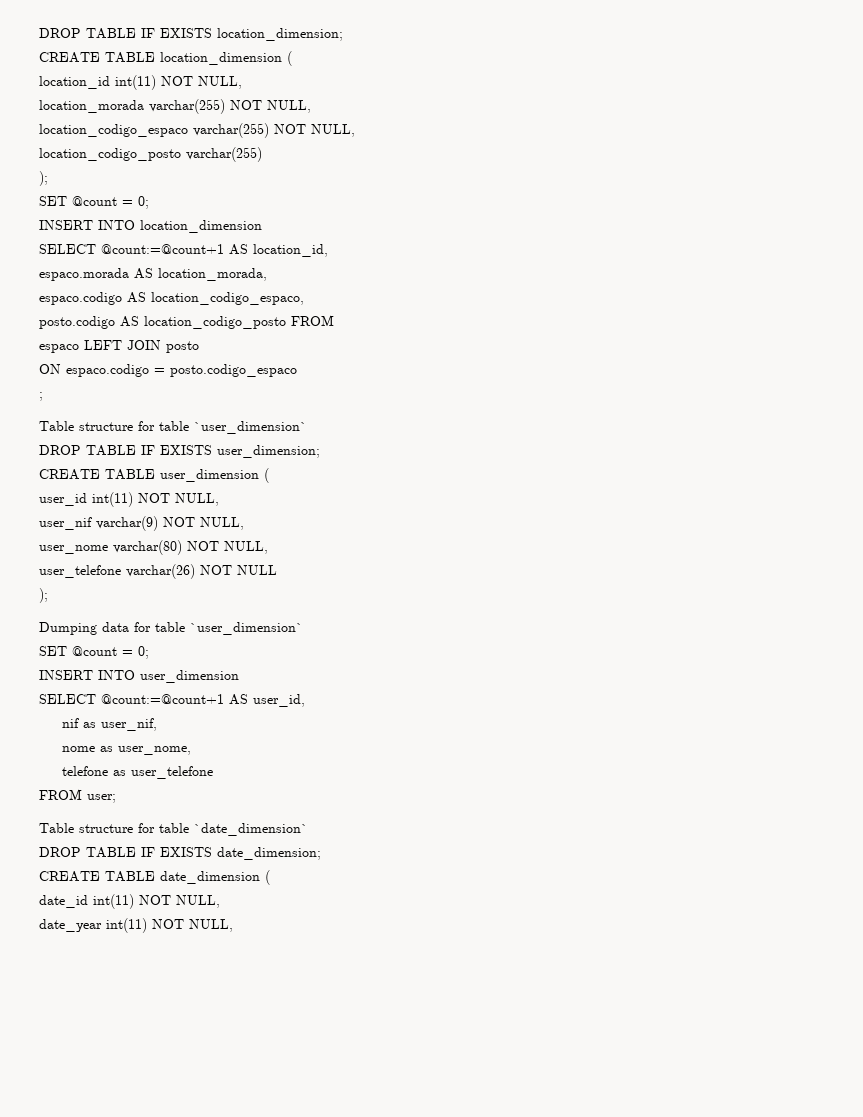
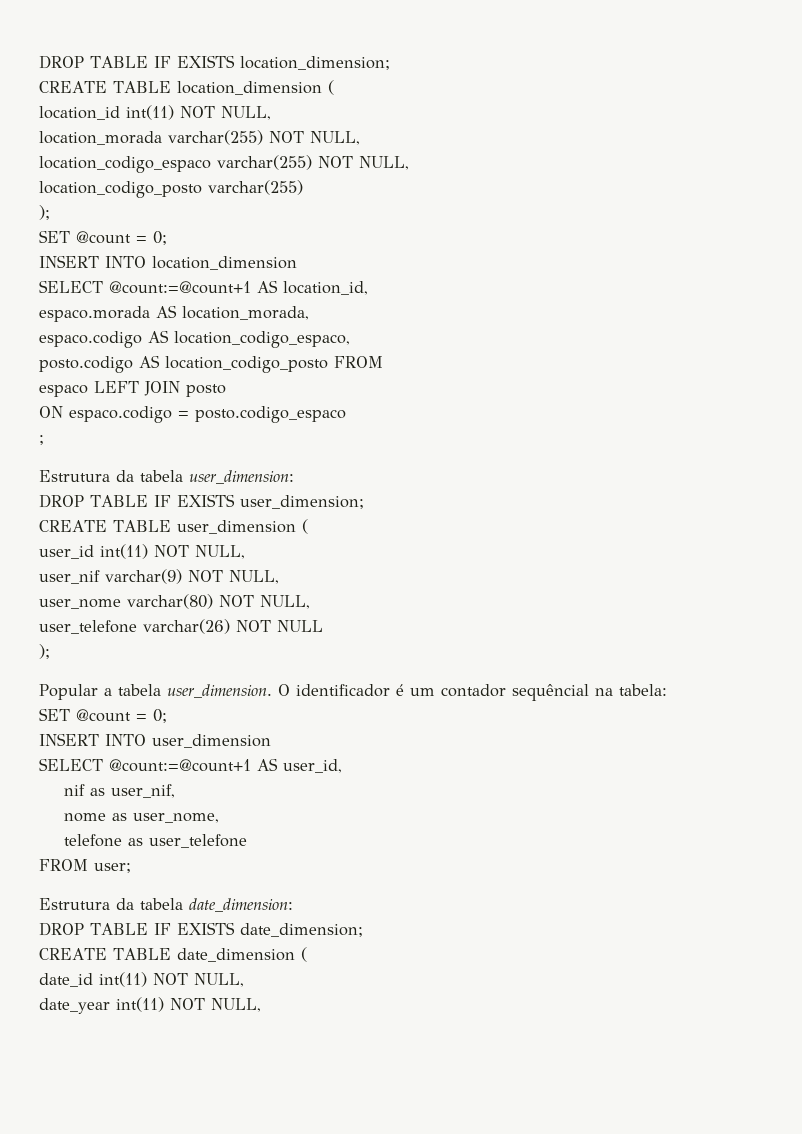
- Table structure for table `user_dimension`
+ Estrutura da tabela user_dimension:
- Dumping data for table `user_dimension`
+ Popular a tabela user_dimension. O identificador é um contador sequêncial na tabela:
- Table structure for table `date_dimension`
+ Estrutura da tabela date_dimension:

